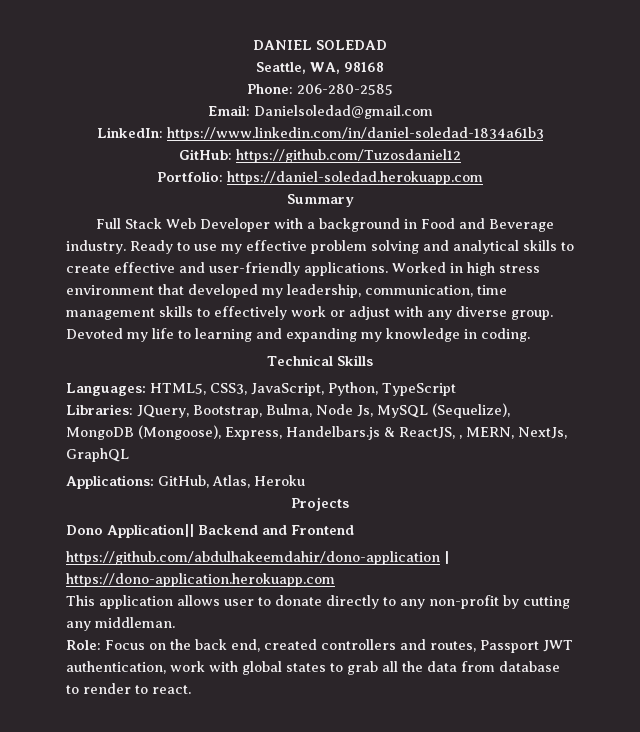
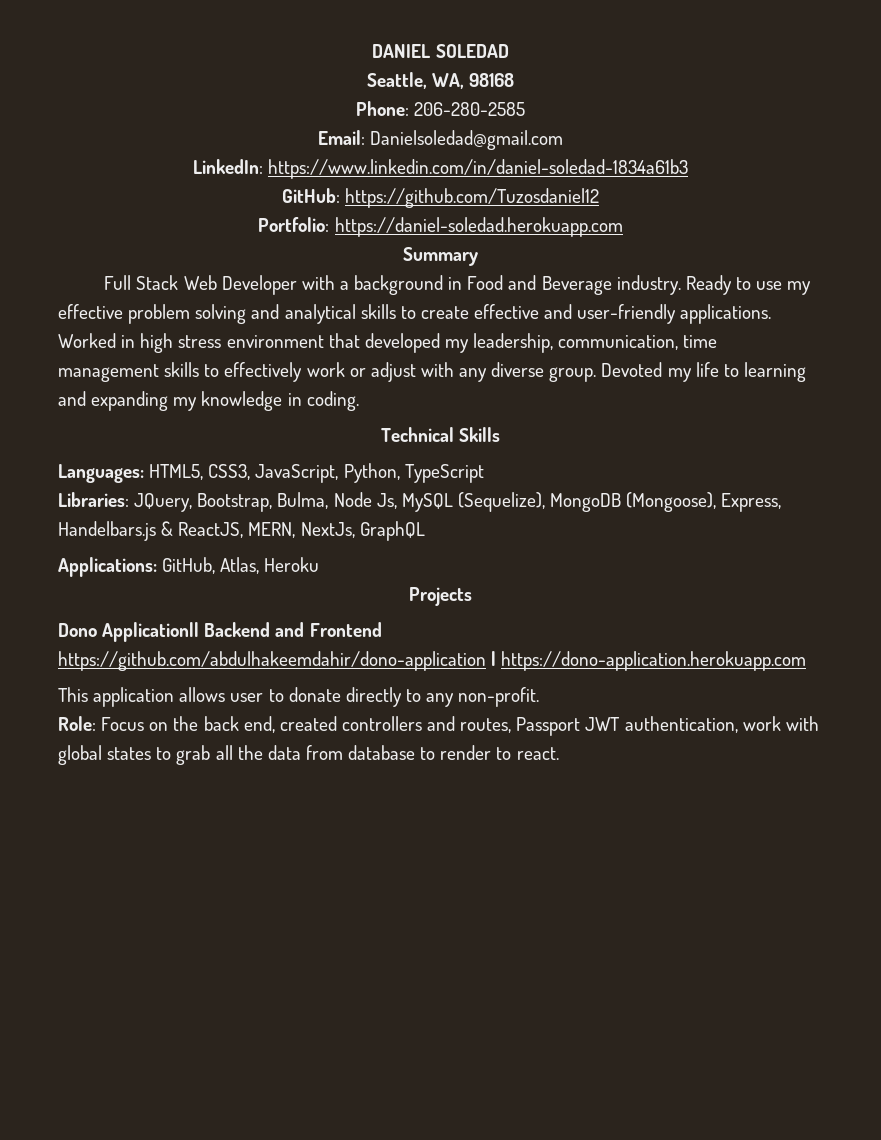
- Libraries: JQuery, Bootstrap, Bulma, Node Js, MySQL (Sequelize), MongoDB (Mongoose), Express, Handelbars.js & ReactJS, , MERN, NextJs, GraphQL
+ Libraries: JQuery, Bootstrap, Bulma, Node Js, MySQL (Sequelize), MongoDB (Mongoose), Express, Handelbars.js & ReactJS, MERN, NextJs, GraphQL
- This application allows user to donate directly to any non-profit by cutting any middleman.
+ This application allows user to donate directly to any non-profit.

